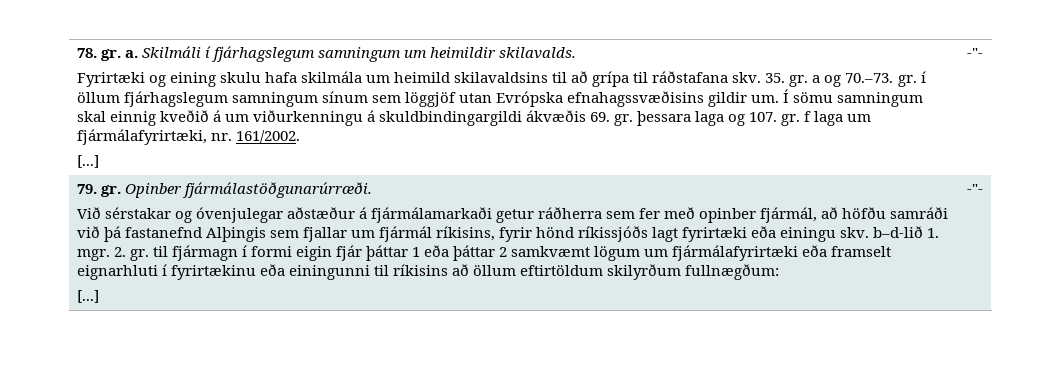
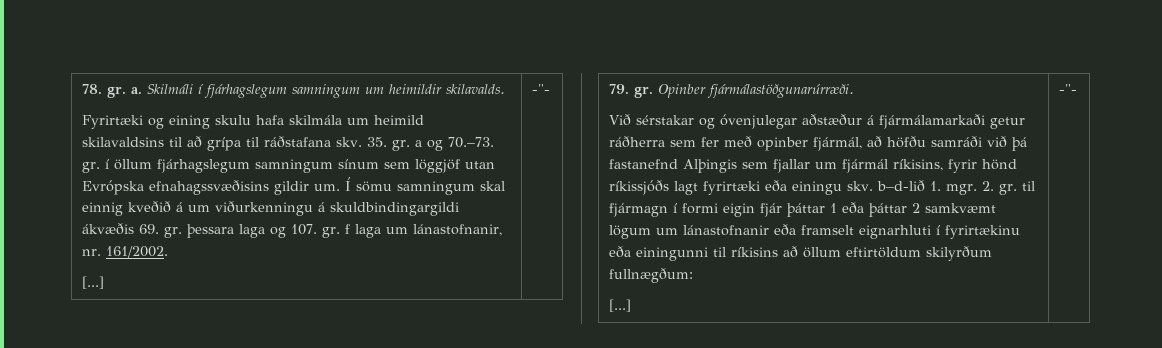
- Í sömu samningum skal einnig kveðið á um viðurkenningu á skuldbindingargildi ákvæðis 69. gr. þessara laga og 107. gr. f laga um fjármálafyrirtæki, nr. 161/2002.
+ Í sömu samningum skal einnig kveðið á um viðurkenningu á skuldbindingargildi ákvæðis 69. gr. þessara laga og 107. gr. f laga um lánastofnanir, nr. 161/2002.
- 2. gr. til fjármagn í formi eigin fjár þáttar 1 eða þáttar 2 samkvæmt lögum um fjármálafyrirtæki eða framselt eignarhluti í fyrirtækinu eða einingunni til ríkisins að öllum eftirtöldum skilyrðum fullnægðum:
+ 2. gr. til fjármagn í formi eigin fjár þáttar 1 eða þáttar 2 samkvæmt lögum um lánastofnanir eða framselt eignarhluti í fyrirtækinu eða einingunni til ríkisins að öllum eftirtöldum skilyrðum fullnægðum:

